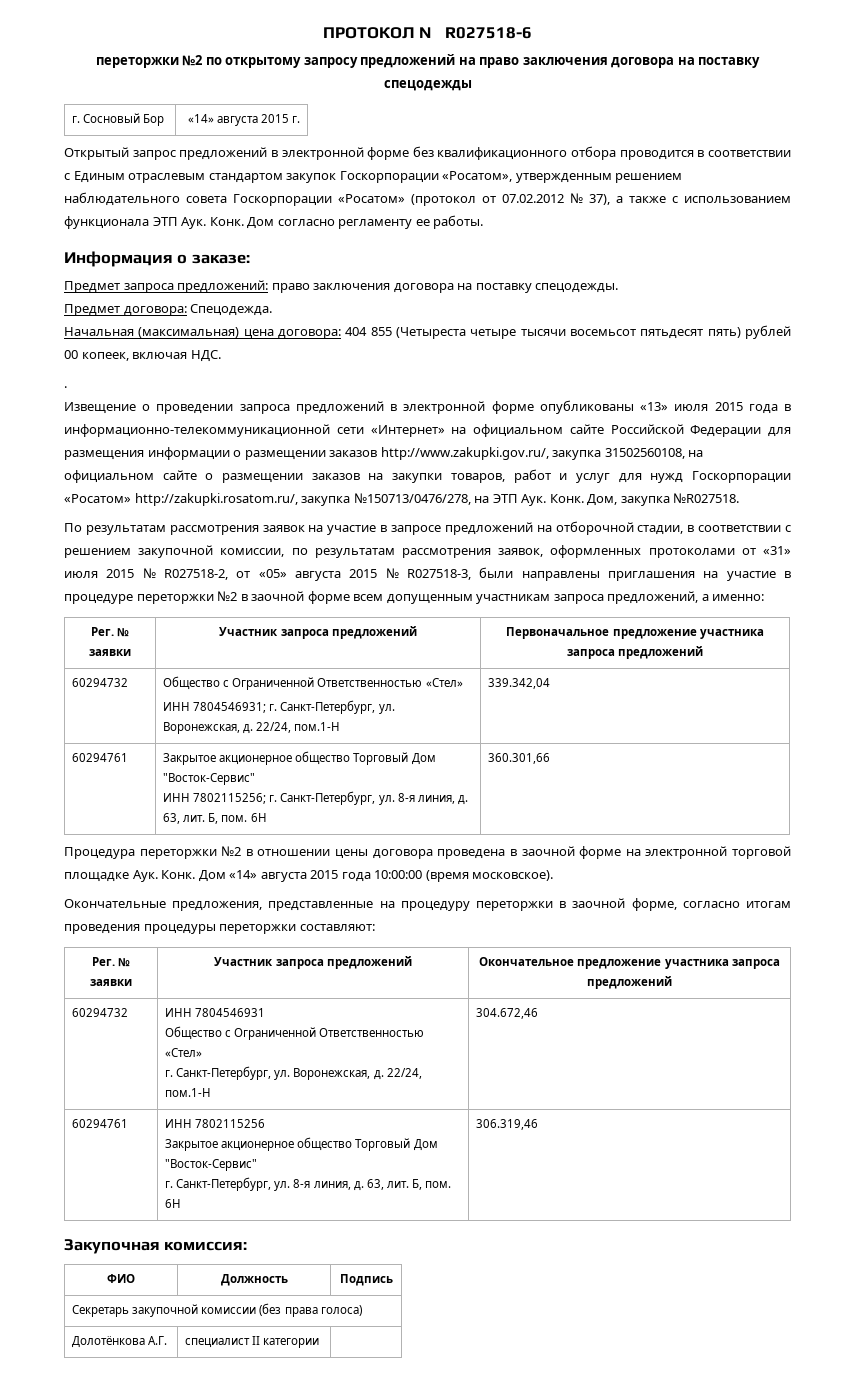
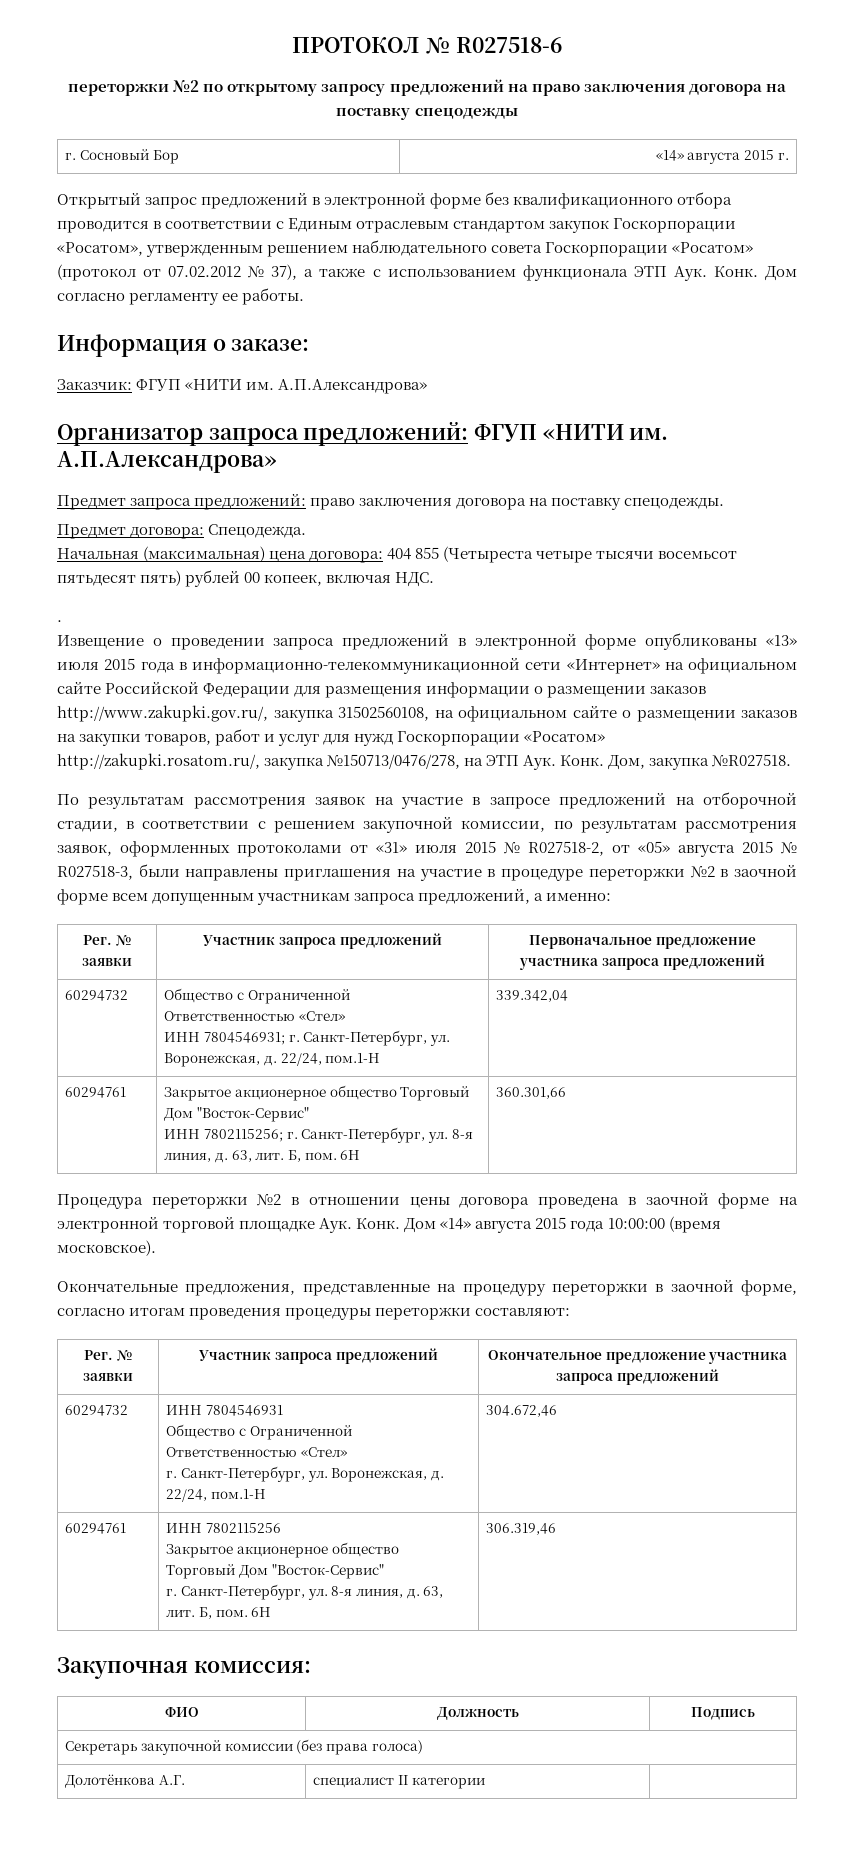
+ Заказчик: ФГУП «НИТИ им. А.П.Александрова»
+ Организатор запроса предложений: ФГУП «НИТИ им. А.П.Александрова»

